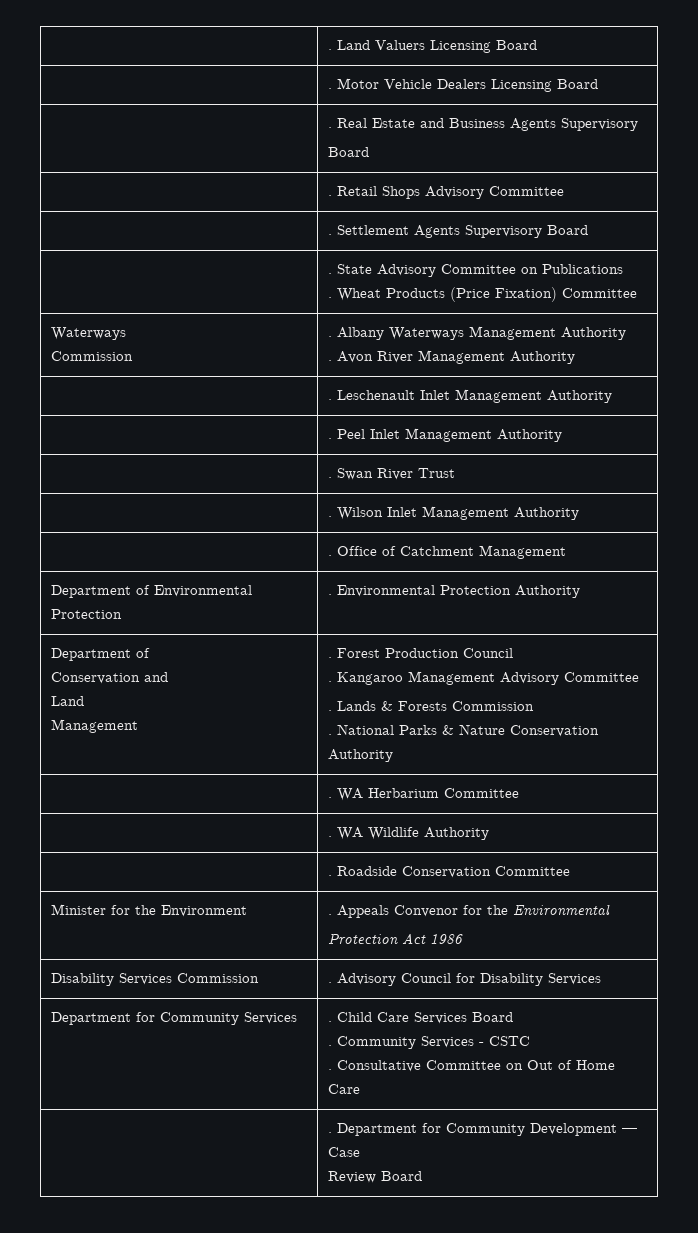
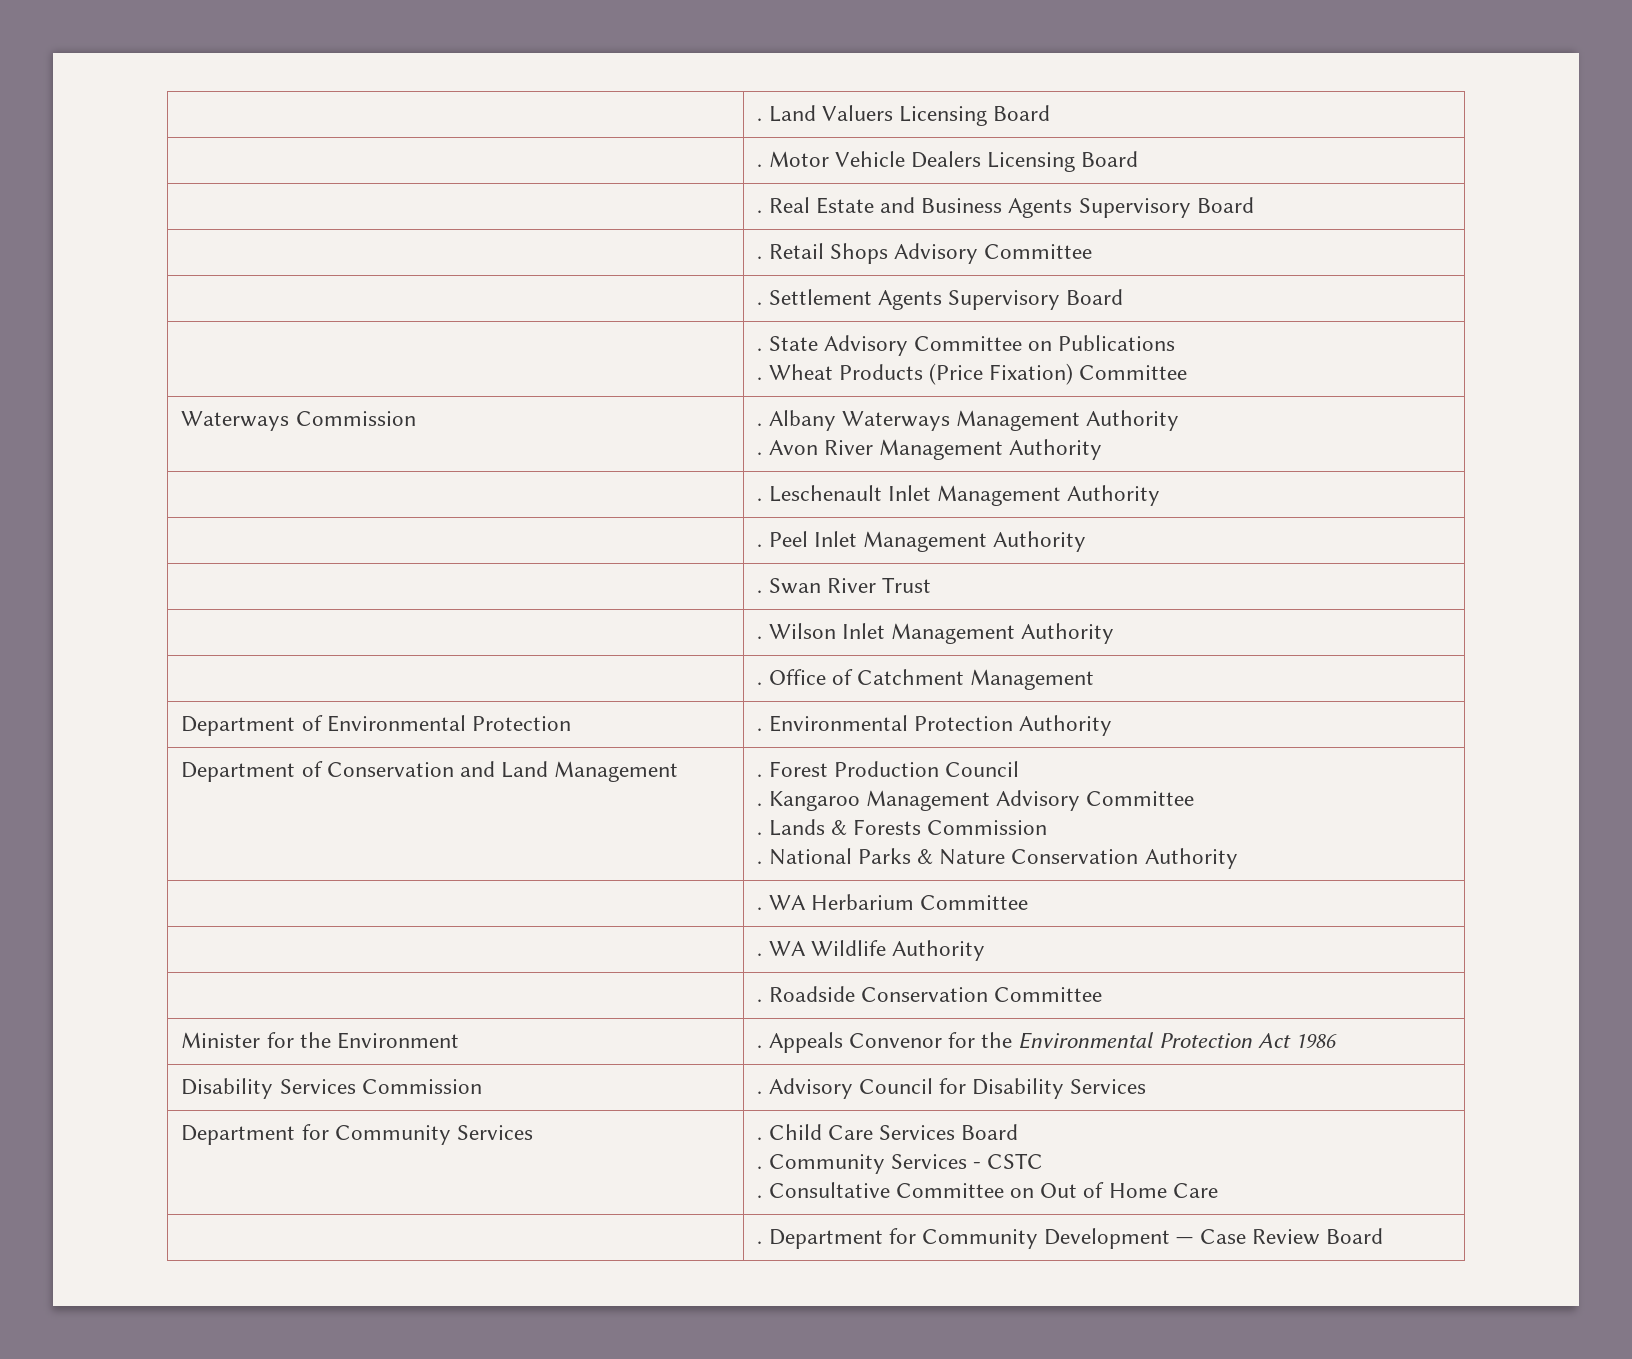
- | . Real Estate and Business Agents Supervisory
- Board
+ | . Real Estate and Business Agents Supervisory Board
  | . State Advisory Committee on Publications
  . Wheat Products (Price Fixation) Committee
- Waterways
- Commission | . Albany Waterways Management Authority
+ Waterways Commission | . Albany Waterways Management Authority
  Department of Environmental Protection | . Environmental Protection Authority
- Department of
- Conservation and
- Land
- Management | . Forest Production Council
+ Department of Conservation and Land Management | . Forest Production Council
- Minister for the Environment | . Appeals Convenor for the Environmental
- Protection Act 1986
+ Minister for the Environment | . Appeals Convenor for the Environmental Protection Act 1986
- | . Department for Community Development — Case
- Review Board
+ | . Department for Community Development — Case Review Board

